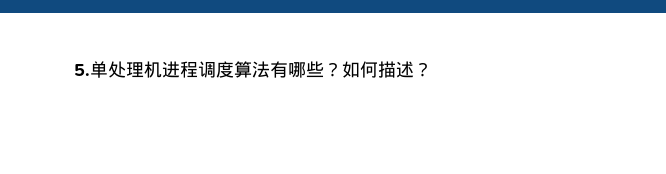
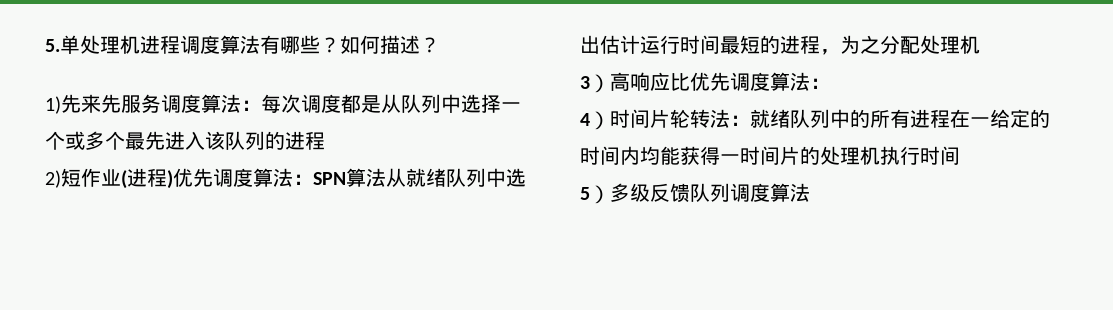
+ 1)先来先服务调度算法：每次调度都是从队列中选择一个或多个最先进入该队列的进程
+ 2)短作业(进程)优先调度算法：SPN算法从就绪队列中选出估计运行时间最短的进程，为之分配处理机
+ 3）高响应比优先调度算法：
+ 4）时间片轮转法：就绪队列中的所有进程在一给定的时间内均能获得一时间片的处理机执行时间
+ 5）多级反馈队列调度算法

